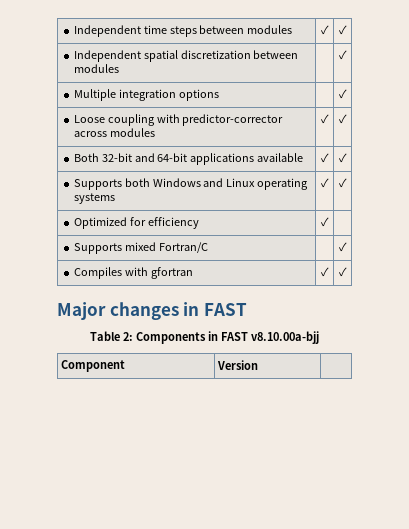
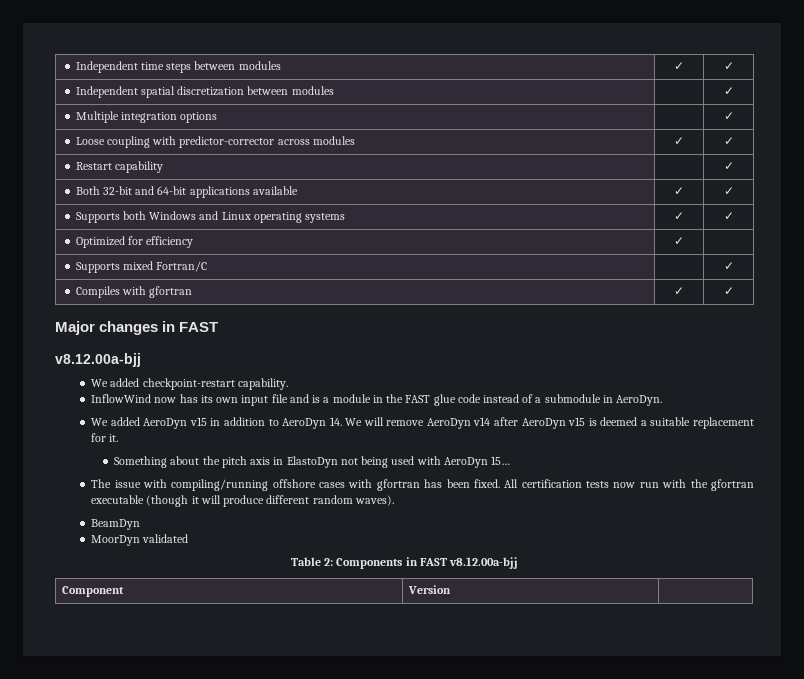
+ Restart capability | | ✓
  Major changes in FAST
+ v8.12.00a-bjj
+ We added checkpoint-restart capability.
+ InflowWind now has its own input file and is a module in the FAST glue code instead of a submodule in AeroDyn.
+ We added AeroDyn v15 in addition to AeroDyn 14. We will remove AeroDyn v14 after AeroDyn v15 is deemed a suitable replacement for it.
+ Something about the pitch axis in ElastoDyn not being used with AeroDyn 15…
+ The issue with compiling/running offshore cases with gfortran has been fixed. All certification tests now run with the gfortran executable (though it will produce different random waves).
+ BeamDyn
+ MoorDyn validated
- Table 2: Components in FAST v8.10.00a-bjj
+ Table 2: Components in FAST v8.12.00a-bjj

